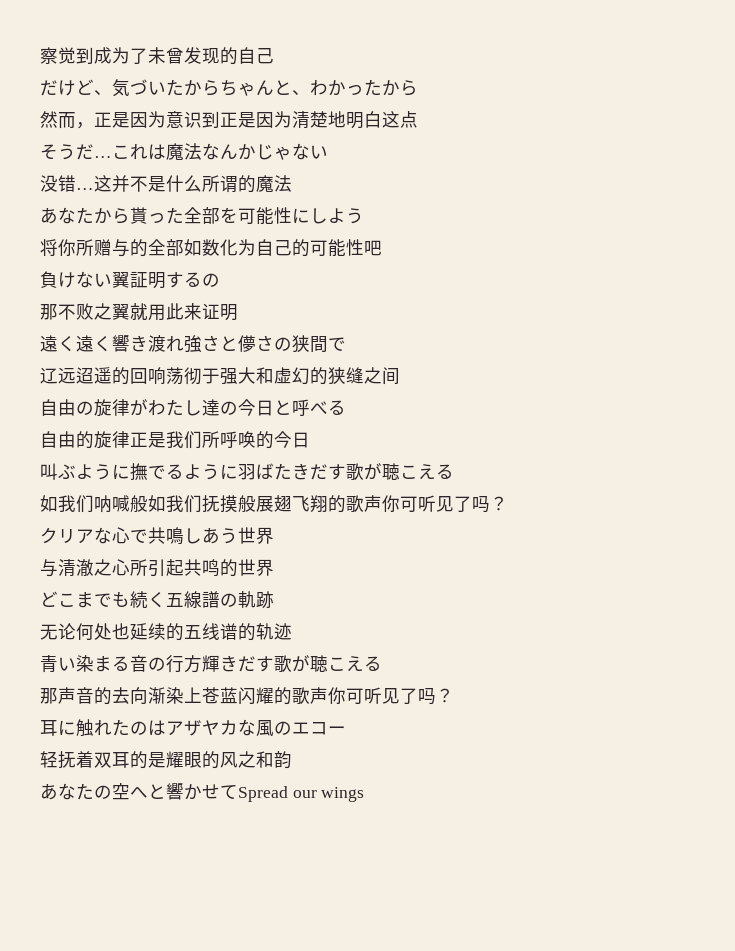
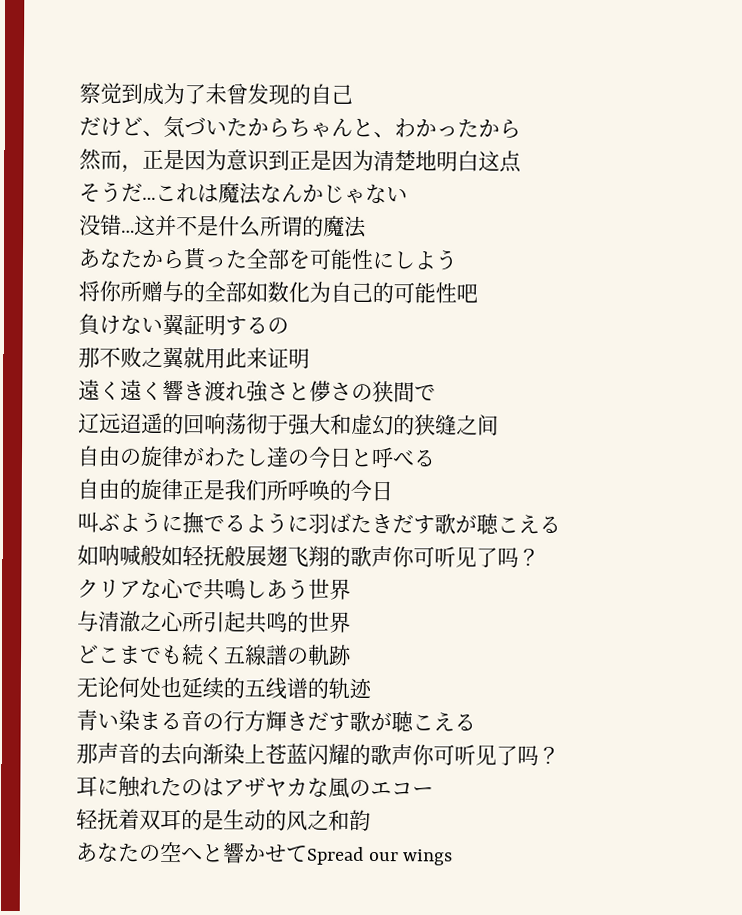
- 如我们呐喊般如我们抚摸般展翅飞翔的歌声你可听见了吗？
+ 如呐喊般如轻抚般展翅飞翔的歌声你可听见了吗？
- 轻抚着双耳的是耀眼的风之和韵
+ 轻抚着双耳的是生动的风之和韵

